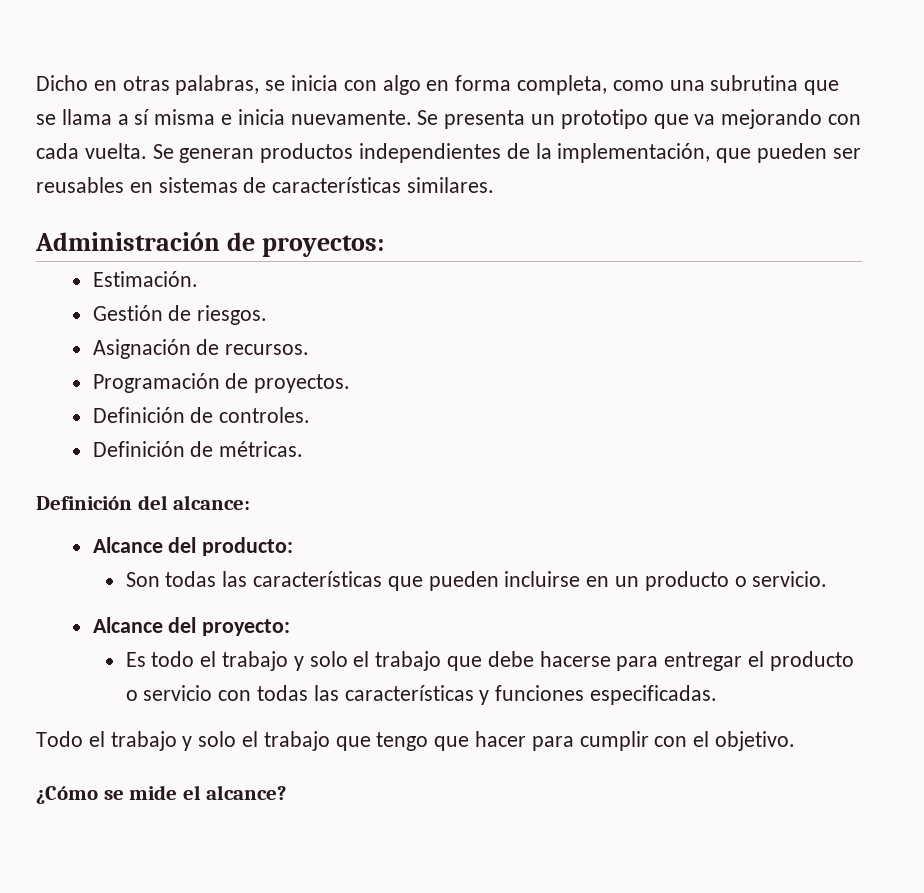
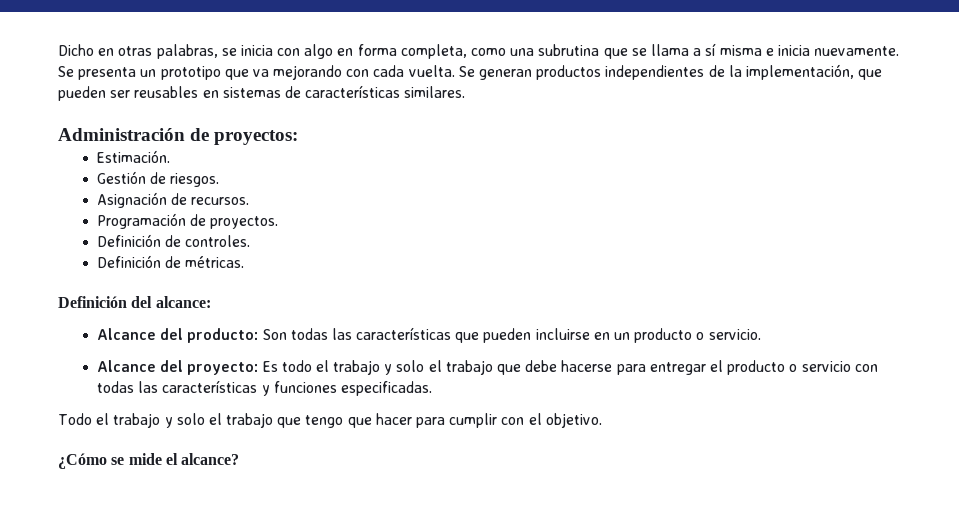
- Alcance del producto:
- Son todas las características que pueden incluirse en un producto o servicio.
+ Alcance del producto: Son todas las características que pueden incluirse en un producto o servicio.
- Alcance del proyecto:
- Es todo el trabajo y solo el trabajo que debe hacerse para entregar el producto o servicio con todas las características y funciones especificadas.
+ Alcance del proyecto: Es todo el trabajo y solo el trabajo que debe hacerse para entregar el producto o servicio con todas las características y funciones especificadas.

